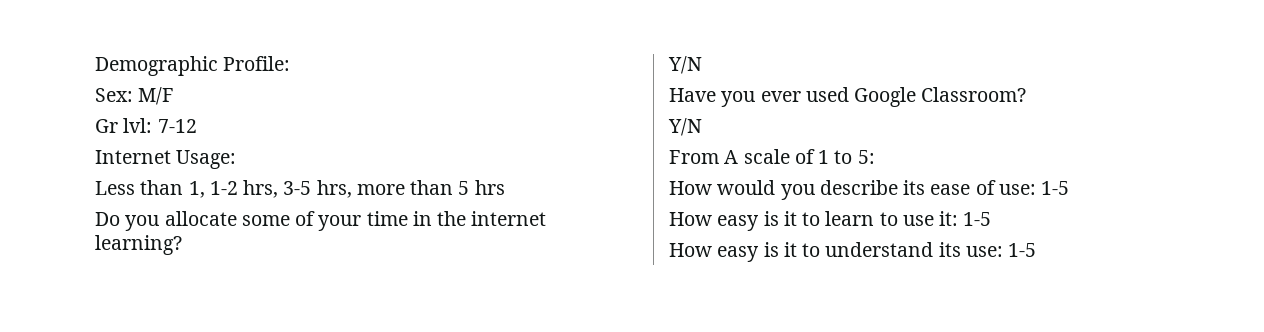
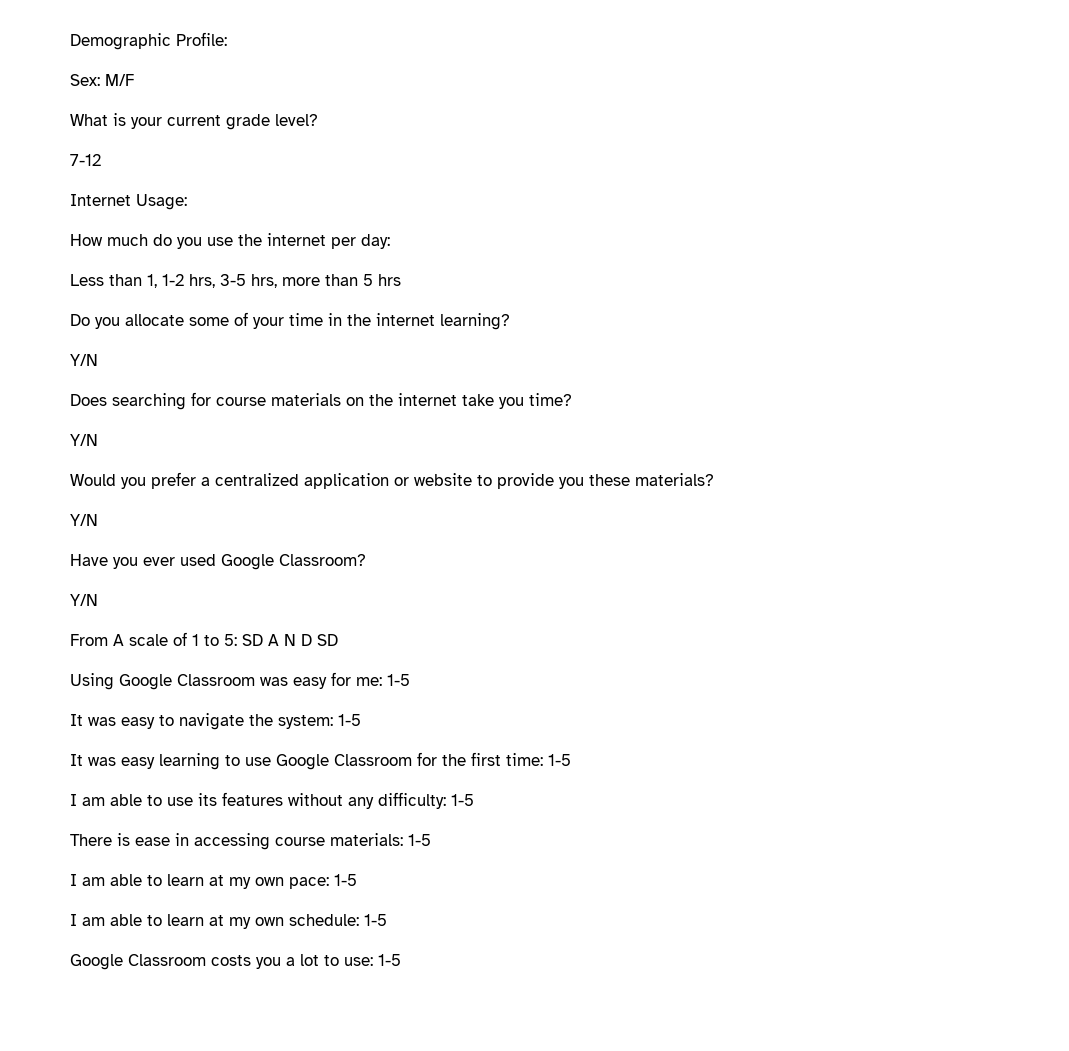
- Gr lvl: 7-12
+ What is your current grade level?
+ 7-12
  Internet Usage:
+ How much do you use the internet per day:
+ Does searching for course materials on the internet take you time?
+ Y/N
+ Would you prefer a centralized application or website to provide you these materials?
+ Y/N
- From A scale of 1 to 5:
- How would you describe its ease of use: 1-5
- How easy is it to learn to use it: 1-5
- How easy is it to understand its use: 1-5
+ From A scale of 1 to 5: SD A N D SD
+ Using Google Classroom was easy for me: 1-5
+ It was easy to navigate the system: 1-5
+ It was easy learning to use Google Classroom for the first time: 1-5
+ I am able to use its features without any difficulty: 1-5
+ There is ease in accessing course materials: 1-5
+ I am able to learn at my own pace: 1-5
+ I am able to learn at my own schedule: 1-5
+ Google Classroom costs you a lot to use: 1-5

